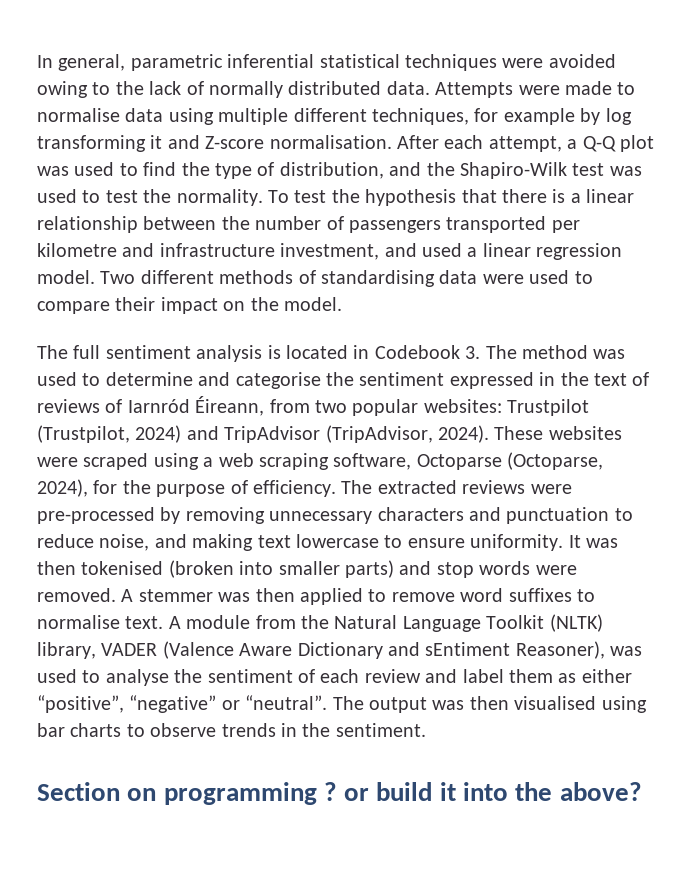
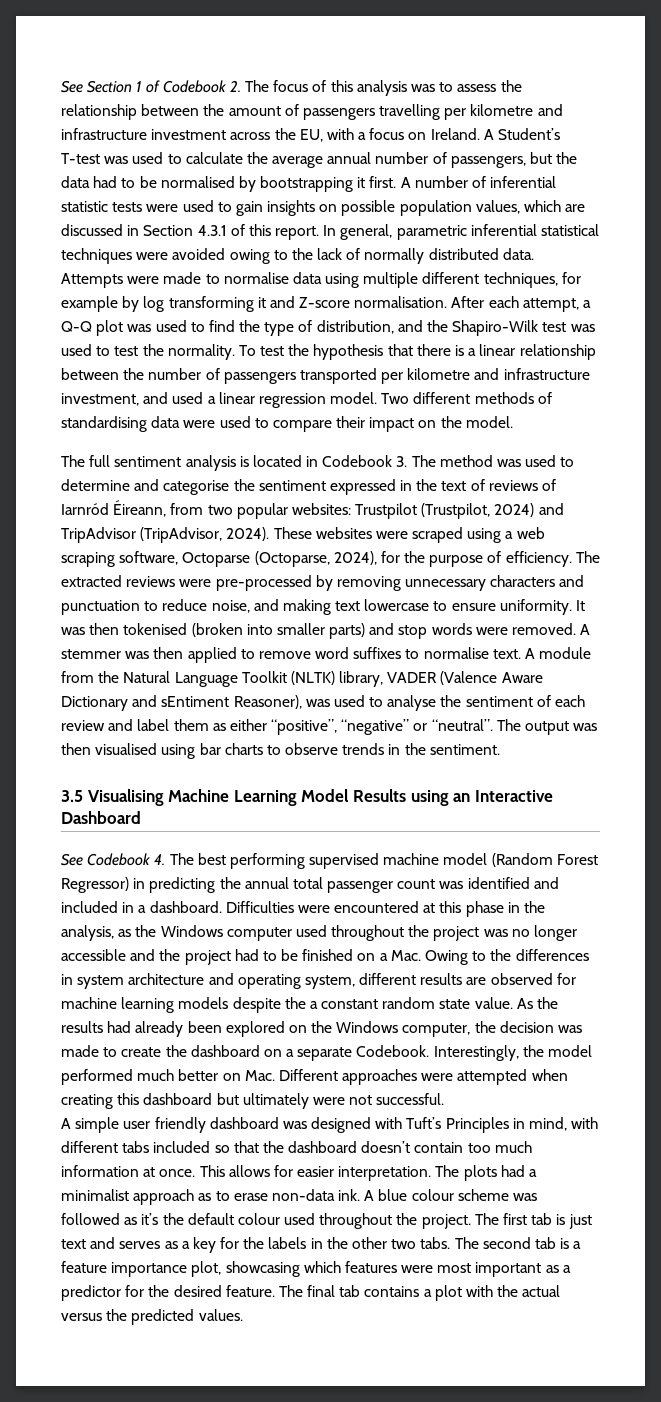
+ See Section 1 of Codebook 2. The focus of this analysis was to assess the relationship between the amount of passengers travelling per kilometre and infrastructure investment across the EU, with a focus on Ireland. A Student’s T-test was used to calculate the average annual number of passengers, but the data had to be normalised by bootstrapping it first. A number of inferential statistic tests were used to gain insights on possible population values, which are discussed in Section 4.3.1 of this report.
- Section on programming ? or build it into the above?
+ 3.5 Visualising Machine Learning Model Results using an Interactive Dashboard
+ See Codebook 4. The best performing supervised machine model (Random Forest Regressor) in predicting the annual total passenger count was identified and included in a dashboard. Difficulties were encountered at this phase in the analysis, as the Windows computer used throughout the project was no longer accessible and the project had to be finished on a Mac. Owing to the differences in system architecture and operating system, different results are observed for machine learning models despite the a constant random state value. As the results had already been explored on the Windows computer, the decision was made to create the dashboard on a separate Codebook. Interestingly, the model performed much better on Mac. Different approaches were attempted when creating this dashboard but ultimately were not successful.
+ A simple user friendly dashboard was designed with Tuft’s Principles in mind, with different tabs included so that the dashboard doesn’t contain too much information at once. This allows for easier interpretation. The plots had a minimalist approach as to erase non-data ink. A blue colour scheme was followed as it’s the default colour used throughout the project. The first tab is just text and serves as a key for the labels in the other two tabs. The second tab is a feature importance plot, showcasing which features were most important as a predictor for the desired feature. The final tab contains a plot with the actual versus the predicted values.

